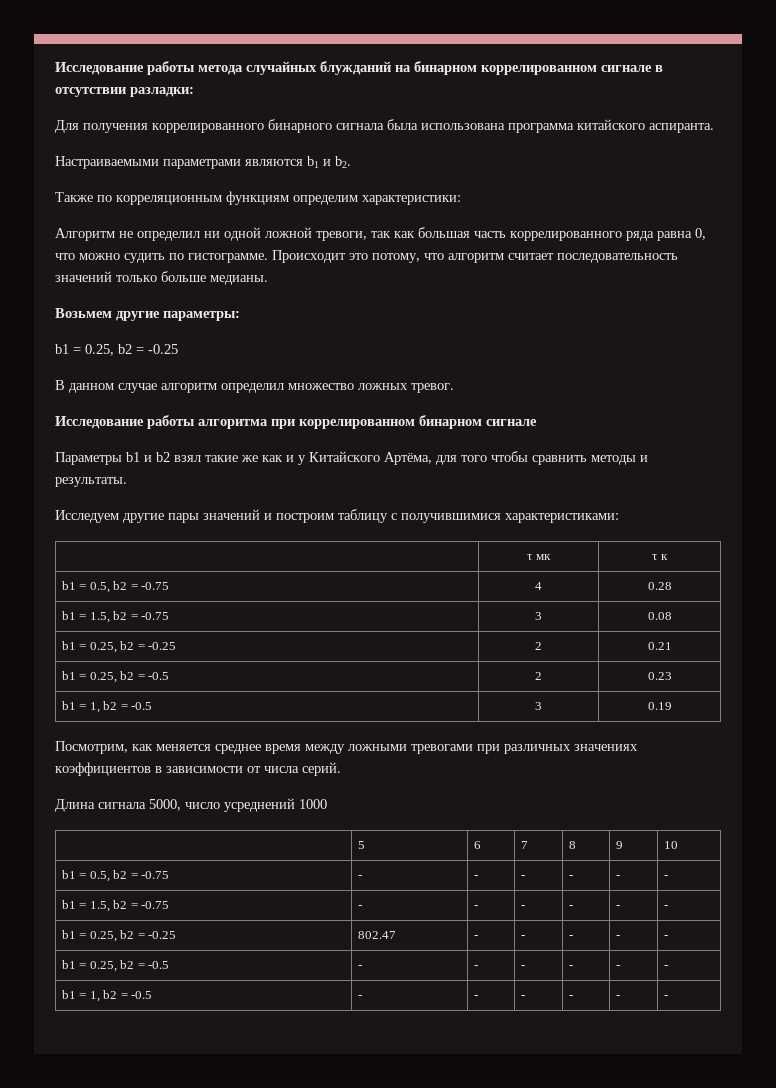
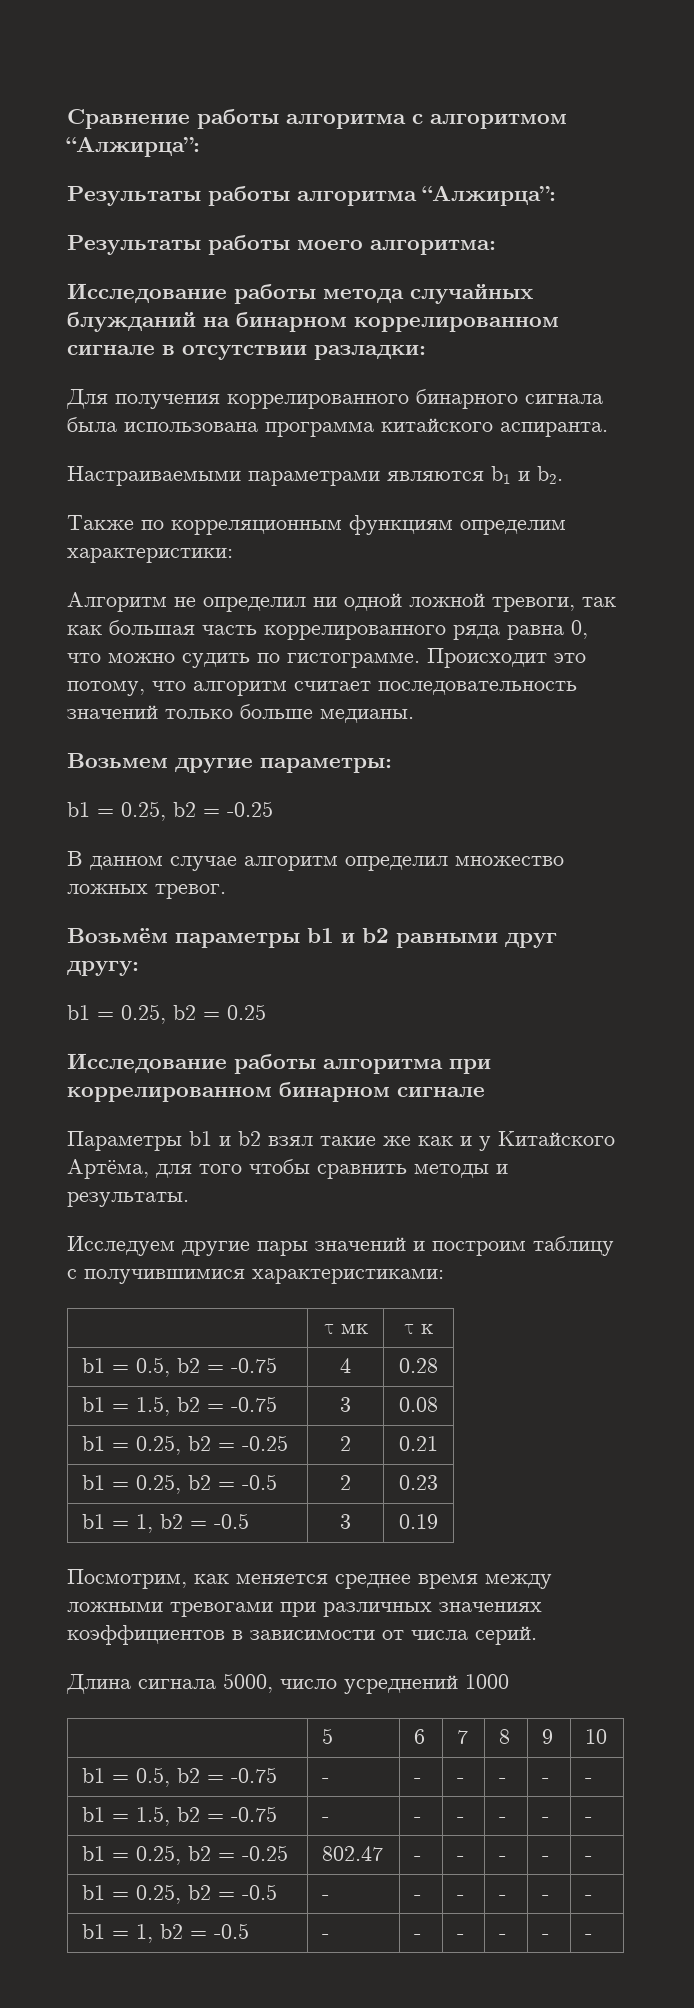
+ Сравнение работы алгоритма с алгоритмом “Алжирца”:
+ Результаты работы алгоритма “Алжирца”:
+ Результаты работы моего алгоритма:
+ Возьмём параметры b1 и b2 равными друг другу:
+ b1 = 0.25, b2 = 0.25

